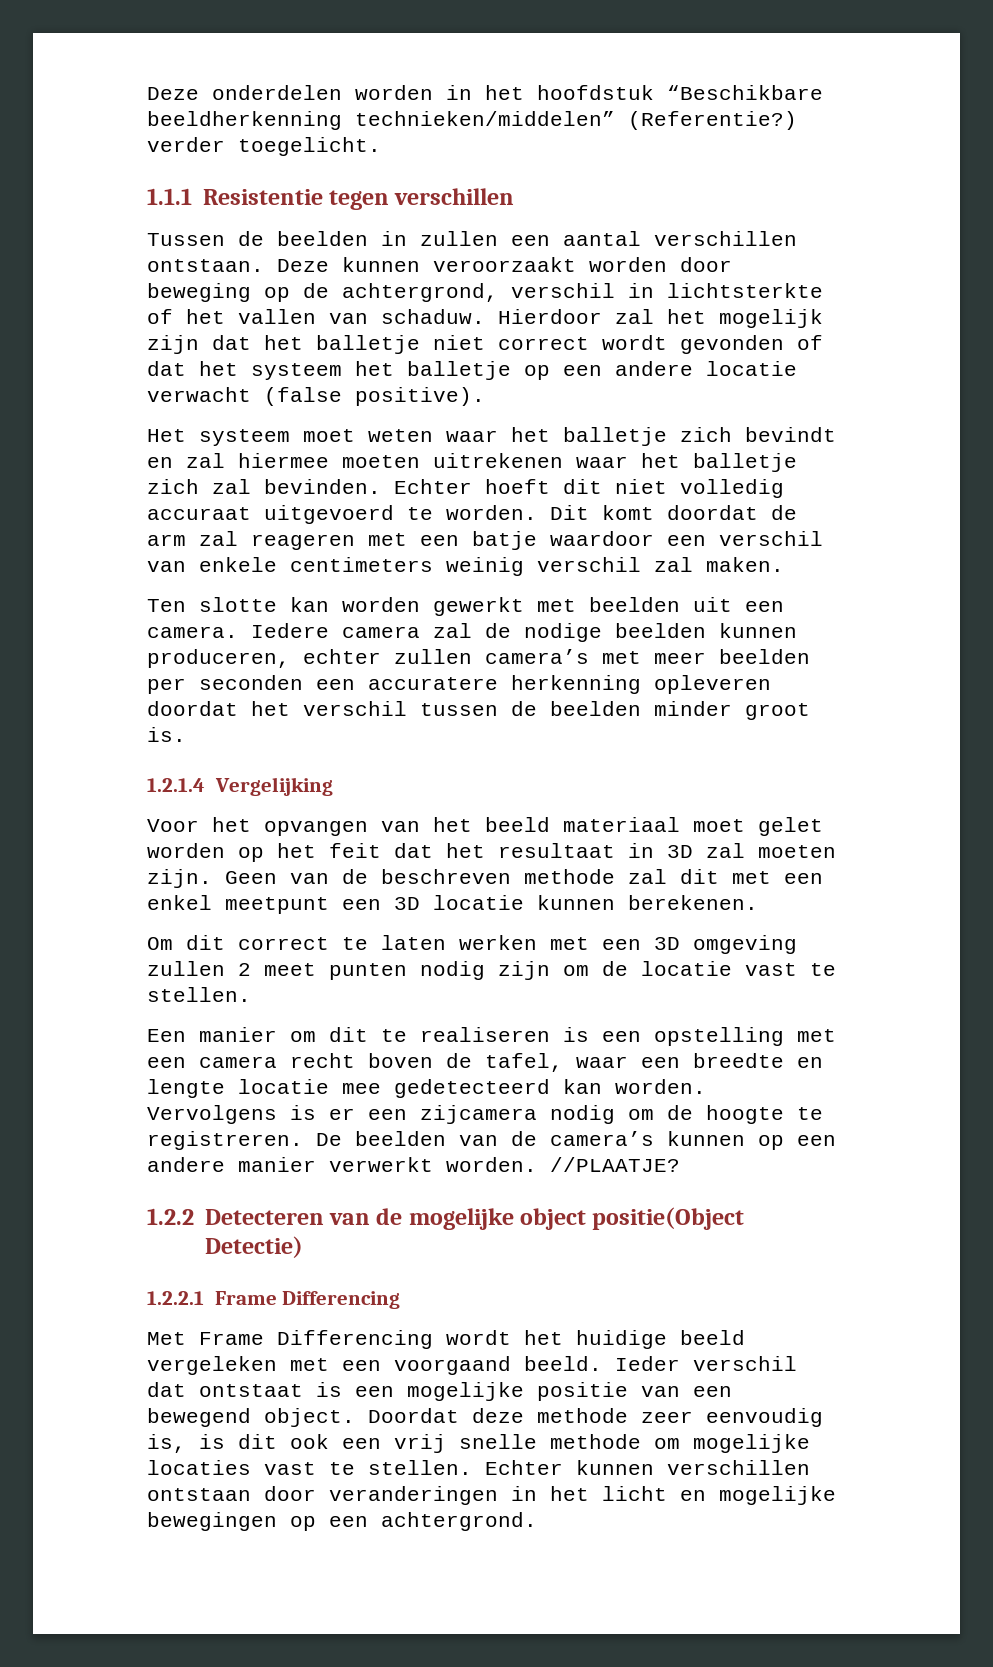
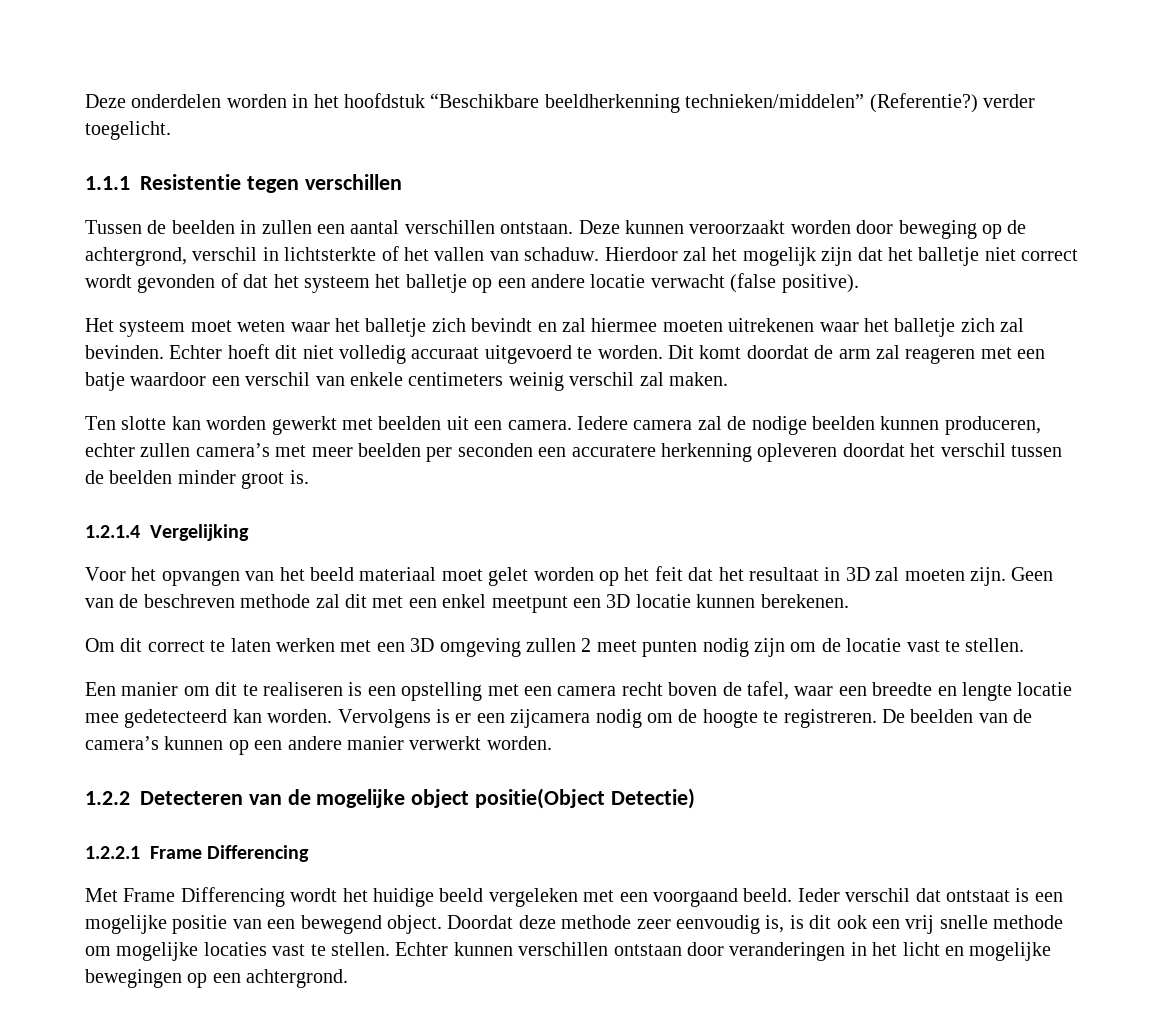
- //PLAATJE?

